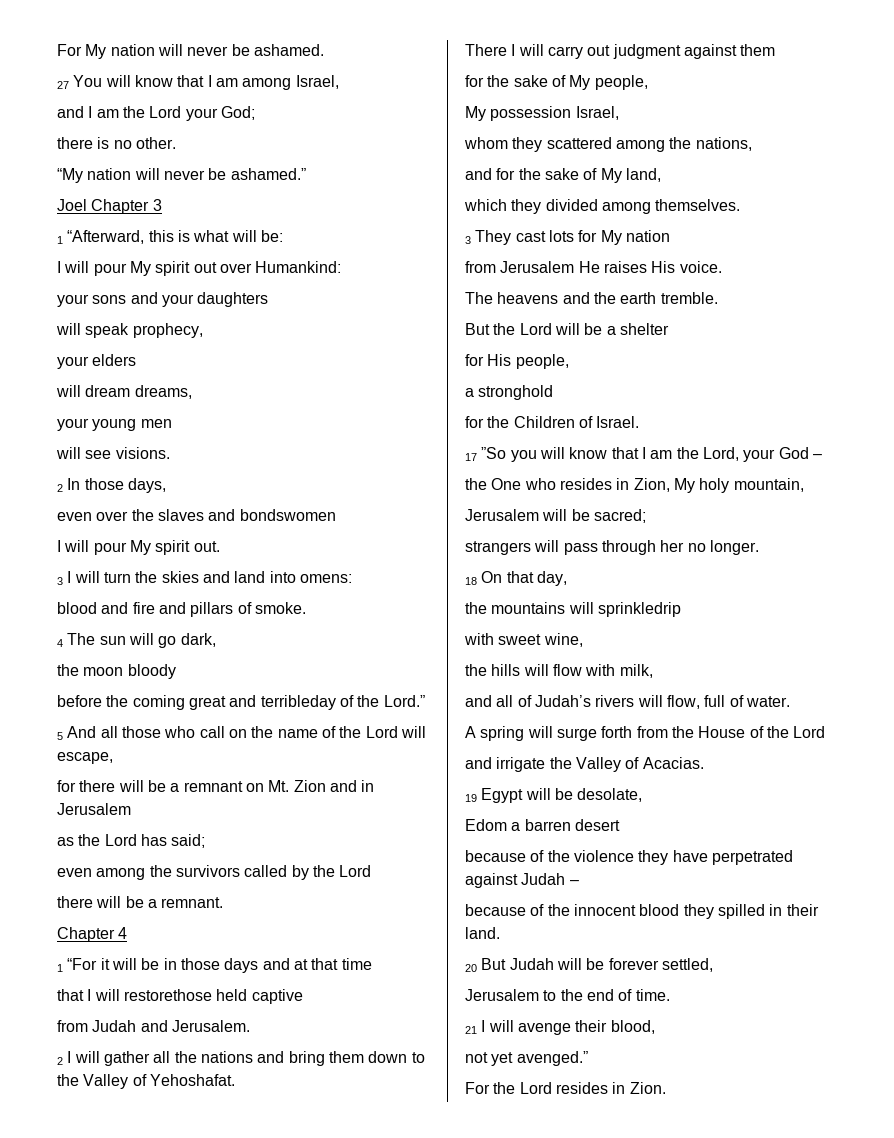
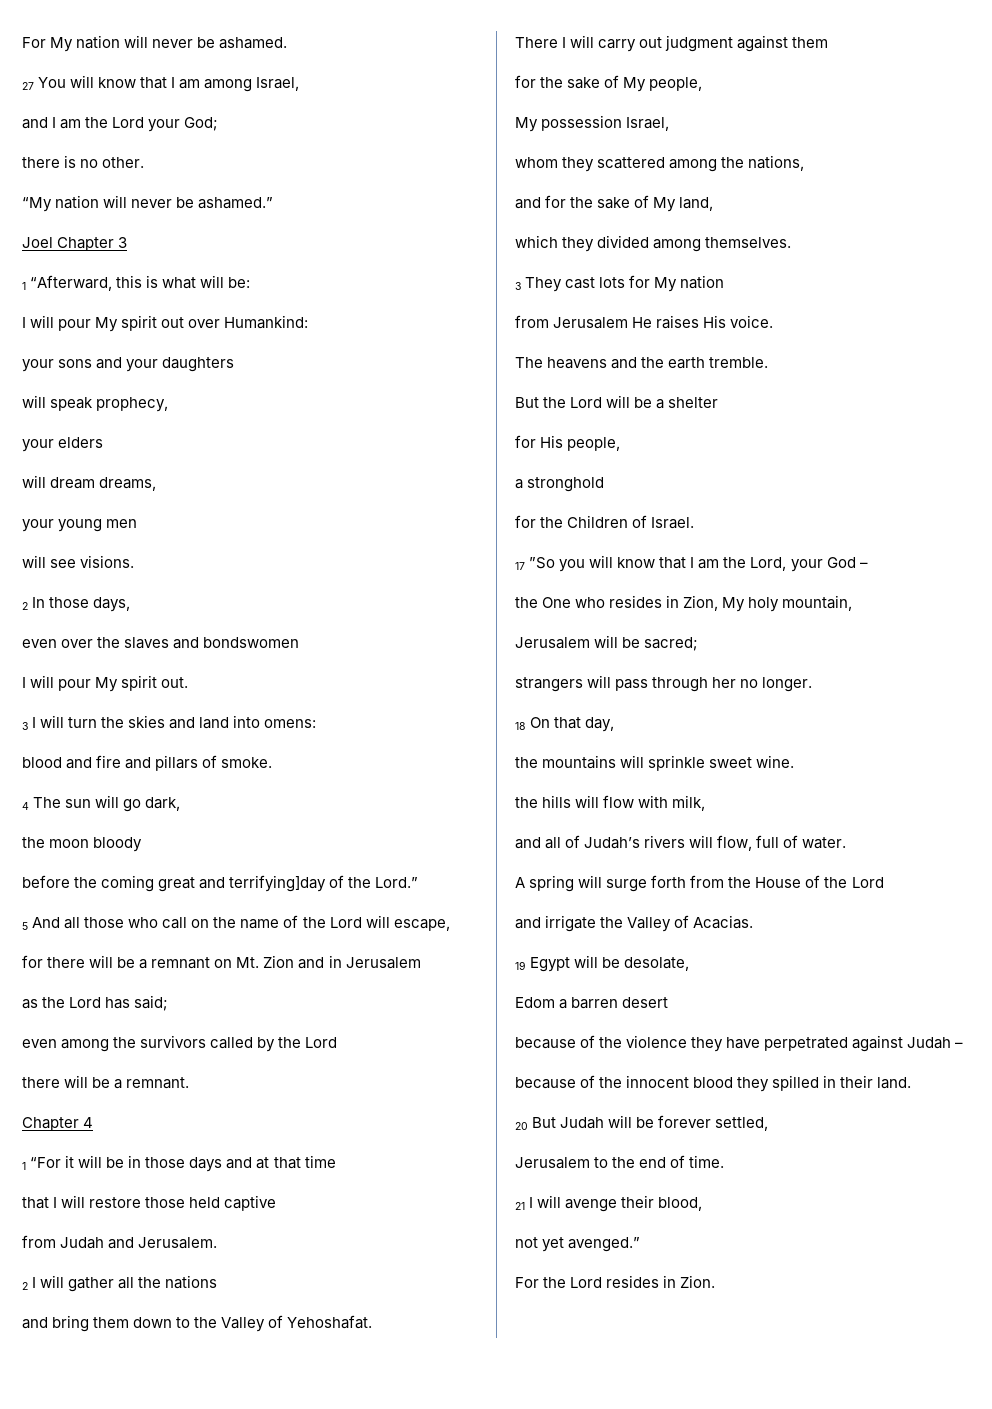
- before the coming great and terribleday of the Lord.”
+ before the coming great and terrifying]day of the Lord.”
- that I will restorethose held captive
+ that I will restore those held captive
- 2 I will gather all the nations and bring them down to the Valley of Yehoshafat.
+ 2 I will gather all the nations
+ and bring them down to the Valley of Yehoshafat.
- the mountains will sprinkledrip
- with sweet wine,
+ the mountains will sprinkle sweet wine.

